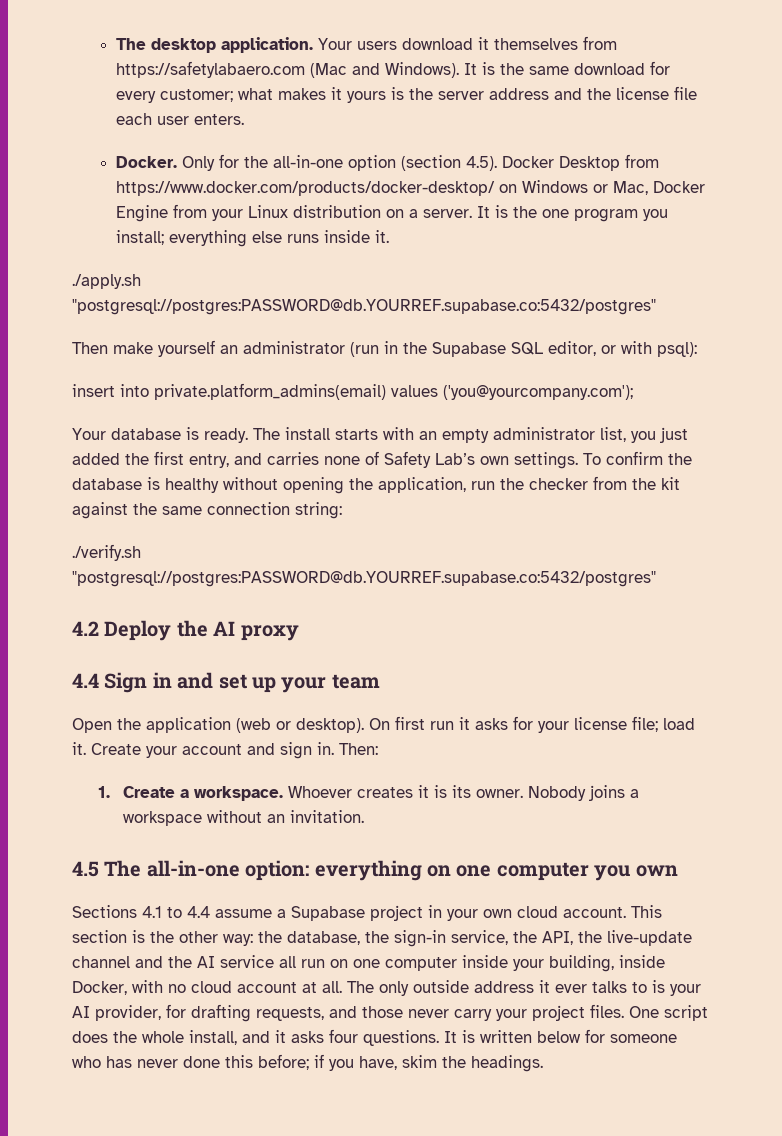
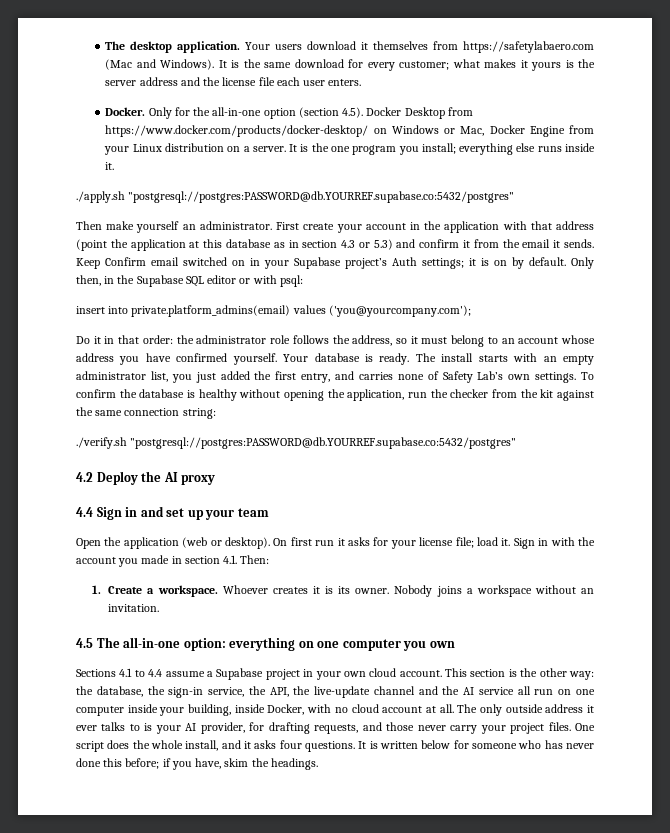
- Then make yourself an administrator (run in the Supabase SQL editor, or with psql):
+ Then make yourself an administrator. First create your account in the application with that address (point the application at this database as in section 4.3 or 5.3) and confirm it from the email it sends. Keep Confirm email switched on in your Supabase project’s Auth settings; it is on by default. Only then, in the Supabase SQL editor or with psql:
+ Do it in that order: the administrator role follows the address, so it must belong to an account whose address you have confirmed yourself.
- Create your account and sign in. Then:
+ Sign in with the account you made in section 4.1. Then:

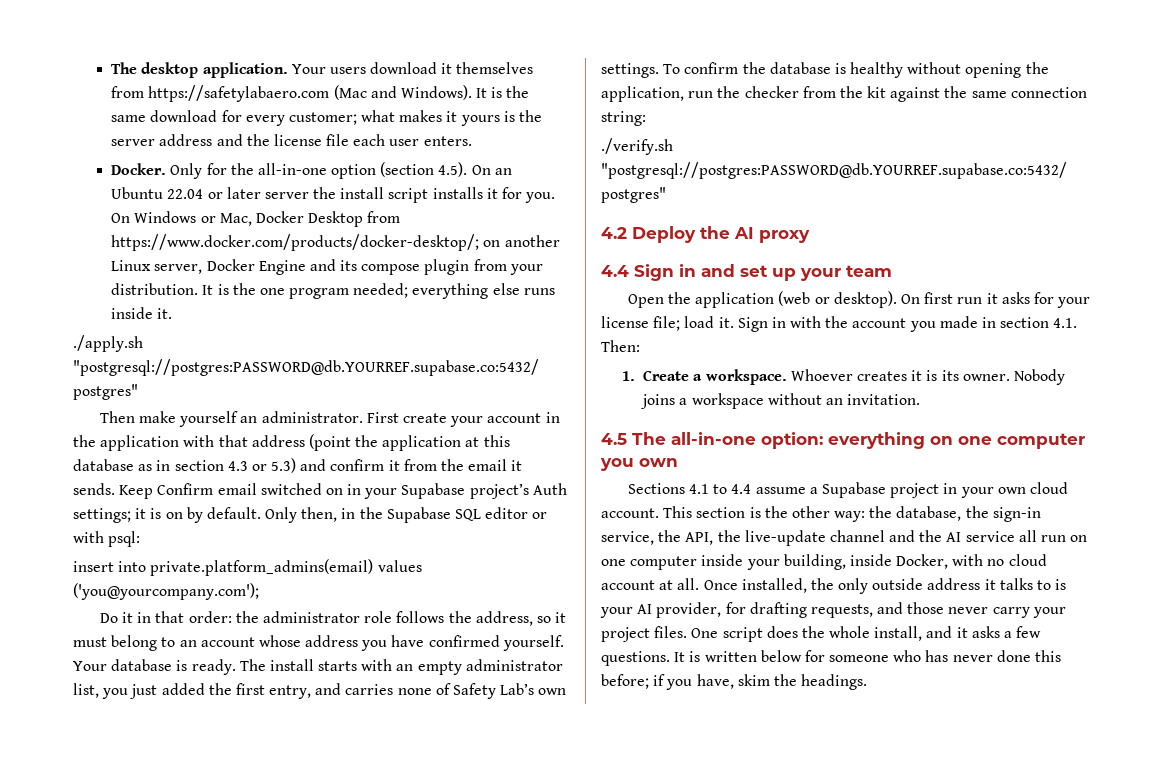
- Only for the all-in-one option (section 4.5). Docker Desktop from https://www.docker.com/products/docker-desktop/ on Windows or Mac, Docker Engine from your Linux distribution on a server.
+ Only for the all-in-one option (section 4.5). On an Ubuntu 22.04 or later server the install script installs it for you. On Windows or Mac, Docker Desktop from https://www.docker.com/products/docker-desktop/; on another Linux server, Docker Engine and its compose plugin from your distribution.
- It is the one program you install; everything else runs inside it.
+ It is the one program needed; everything else runs inside it.
- The only outside address it ever talks to is your AI provider, for drafting requests, and those never carry your project files.
+ Once installed, the only outside address it talks to is your AI provider, for drafting requests, and those never carry your project files.
- One script does the whole install, and it asks four questions.
+ One script does the whole install, and it asks a few questions.

